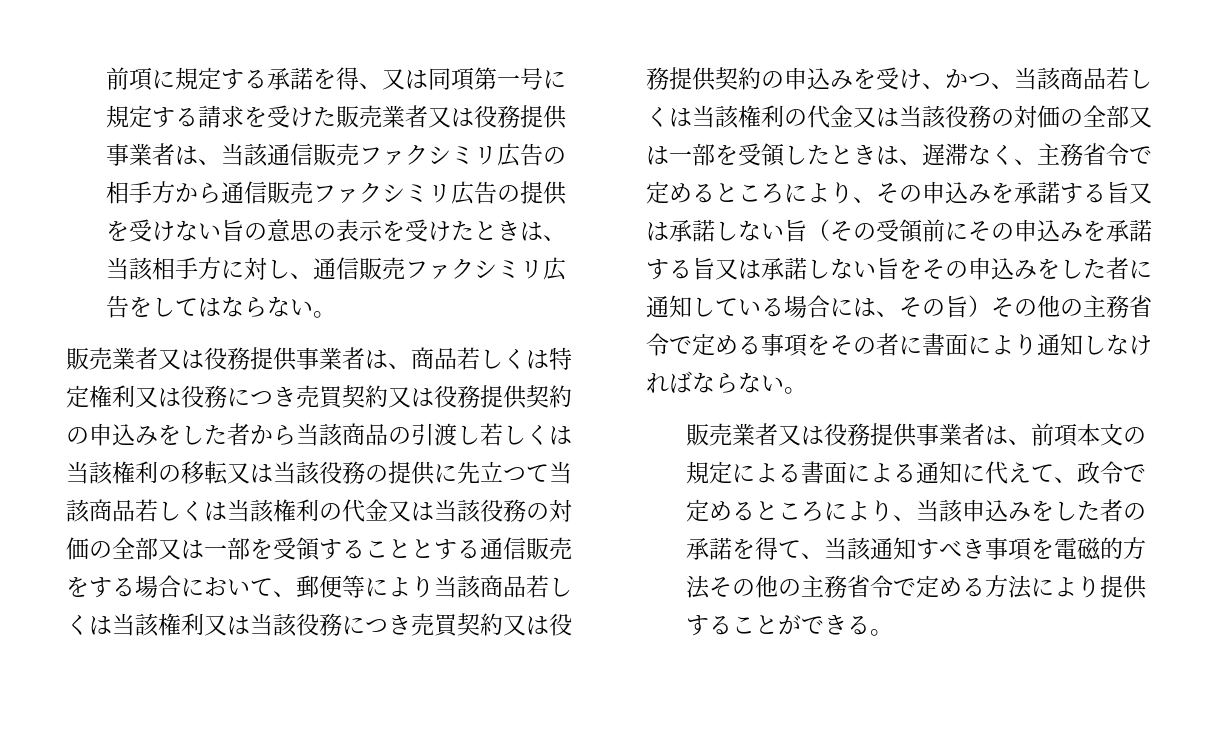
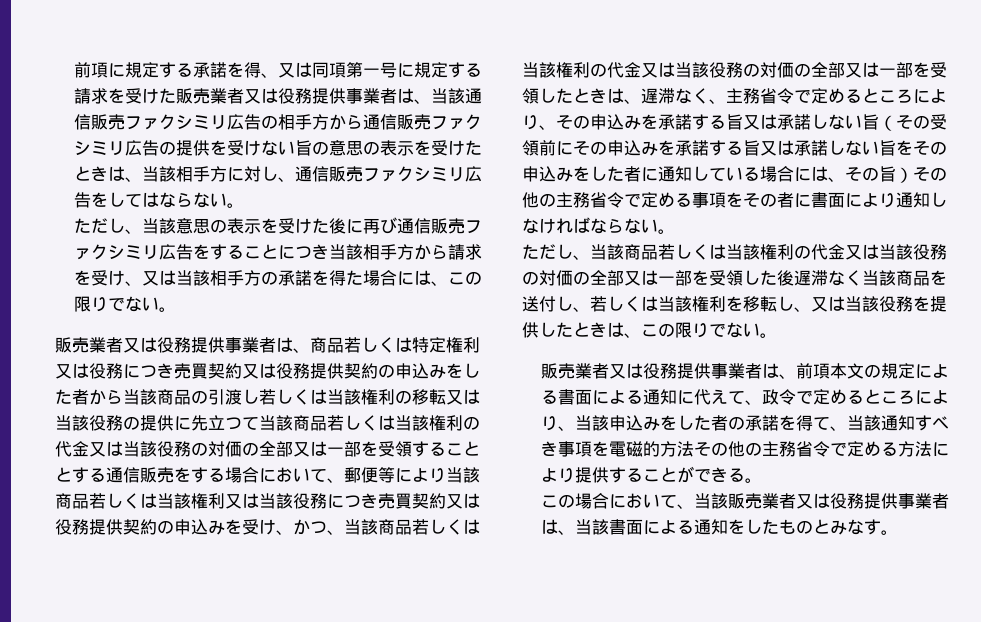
+ ただし、当該意思の表示を受けた後に再び通信販売ファクシミリ広告をすることにつき当該相手方から請求を受け、又は当該相手方の承諾を得た場合には、この限りでない。
+ ただし、当該商品若しくは当該権利の代金又は当該役務の対価の全部又は一部を受領した後遅滞なく当該商品を送付し、若しくは当該権利を移転し、又は当該役務を提供したときは、この限りでない。
+ この場合において、当該販売業者又は役務提供事業者は、当該書面による通知をしたものとみなす。

